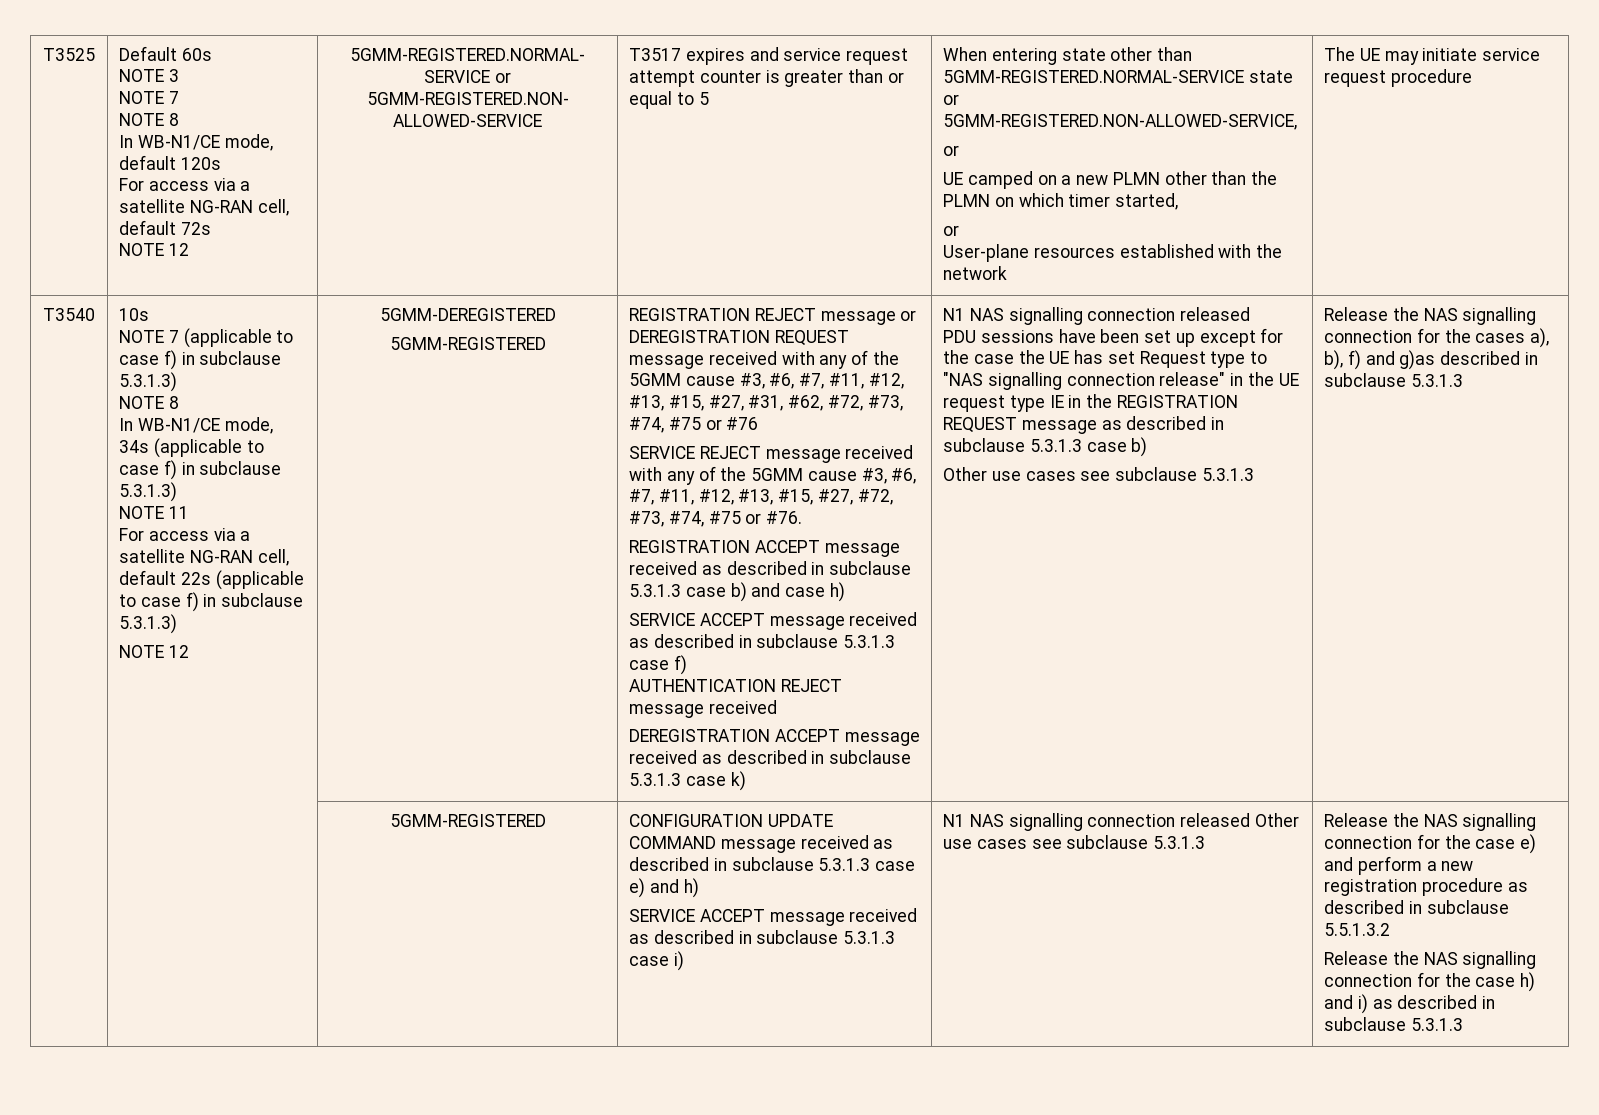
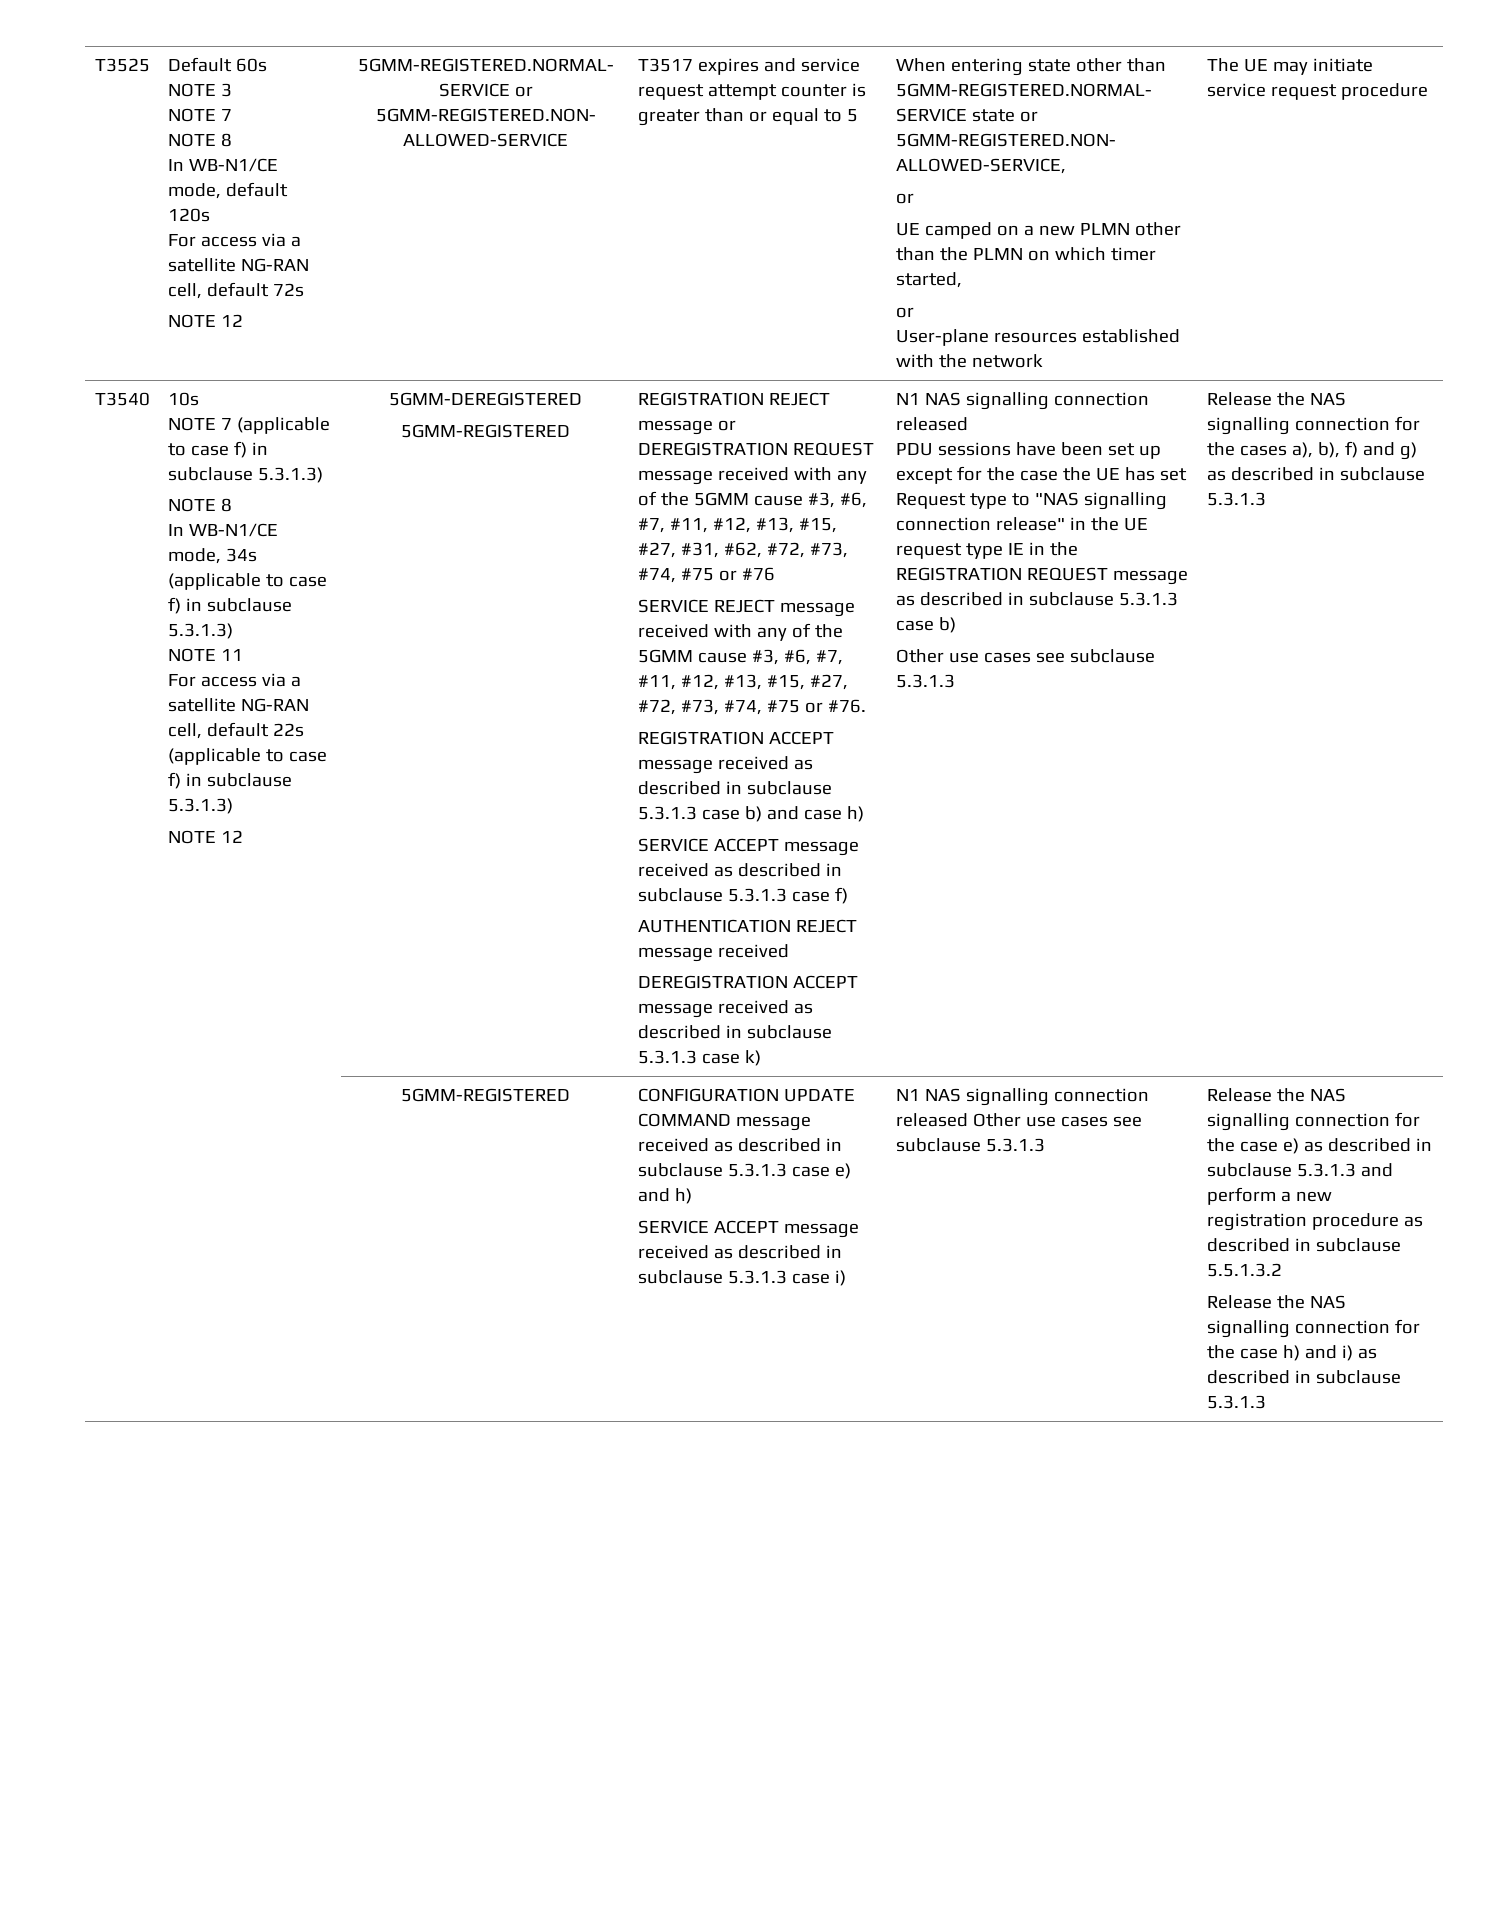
- Release the NAS signalling connection for the cases a), b), f) and g)as described in subclause 5.3.1.3
+ Release the NAS signalling connection for the cases a), b), f) and g) as described in subclause 5.3.1.3
- Release the NAS signalling connection for the case e) and perform a new registration procedure as described in subclause 5.5.1.3.2
+ Release the NAS signalling connection for the case e) as described in subclause 5.3.1.3 and perform a new registration procedure as described in subclause 5.5.1.3.2

